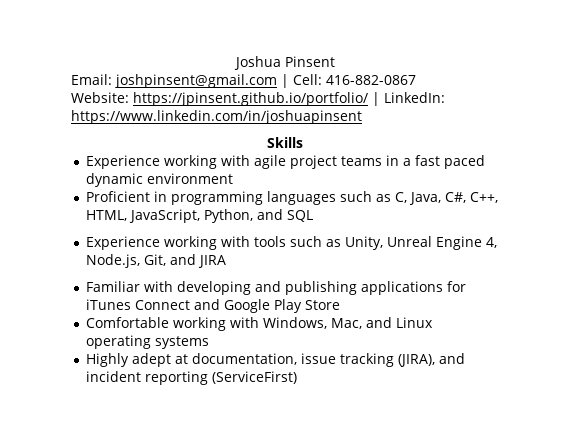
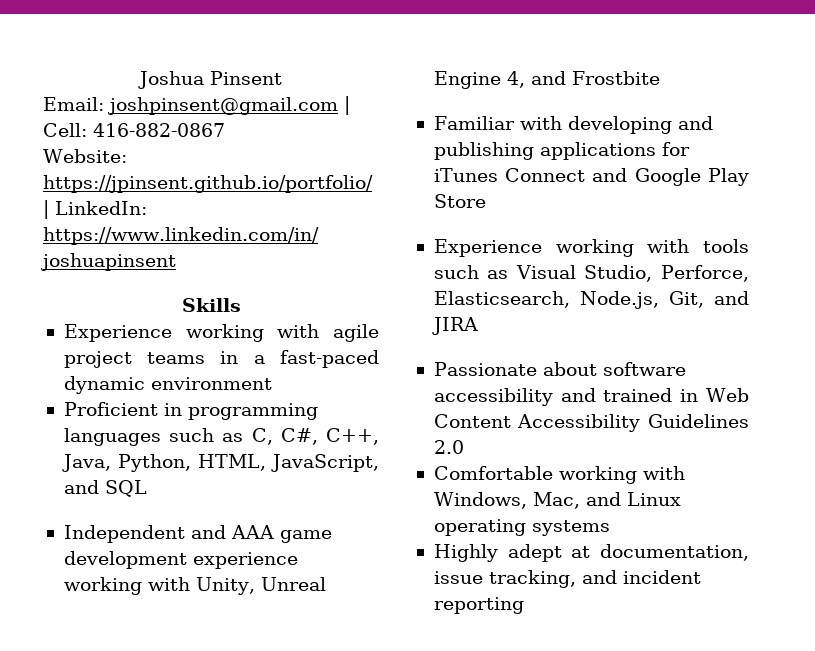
- Experience working with agile project teams in a fast paced dynamic environment
+ Experience working with agile project teams in a fast-paced dynamic environment
- Proficient in programming languages such as C, Java, C#, C++, HTML, JavaScript, Python, and SQL
+ Proficient in programming languages such as C, C#, C++, Java, Python, HTML, JavaScript, and SQL
- Experience working with tools such as Unity, Unreal Engine 4, Node.js, Git, and JIRA
+ Independent and AAA game development experience working with Unity, Unreal Engine 4, and Frostbite
+ Experience working with tools such as Visual Studio, Perforce, Elasticsearch, Node.js, Git, and JIRA
+ Passionate about software accessibility and trained in Web Content Accessibility Guidelines 2.0
- Highly adept at documentation, issue tracking (JIRA), and incident reporting (ServiceFirst)
+ Highly adept at documentation, issue tracking, and incident reporting

